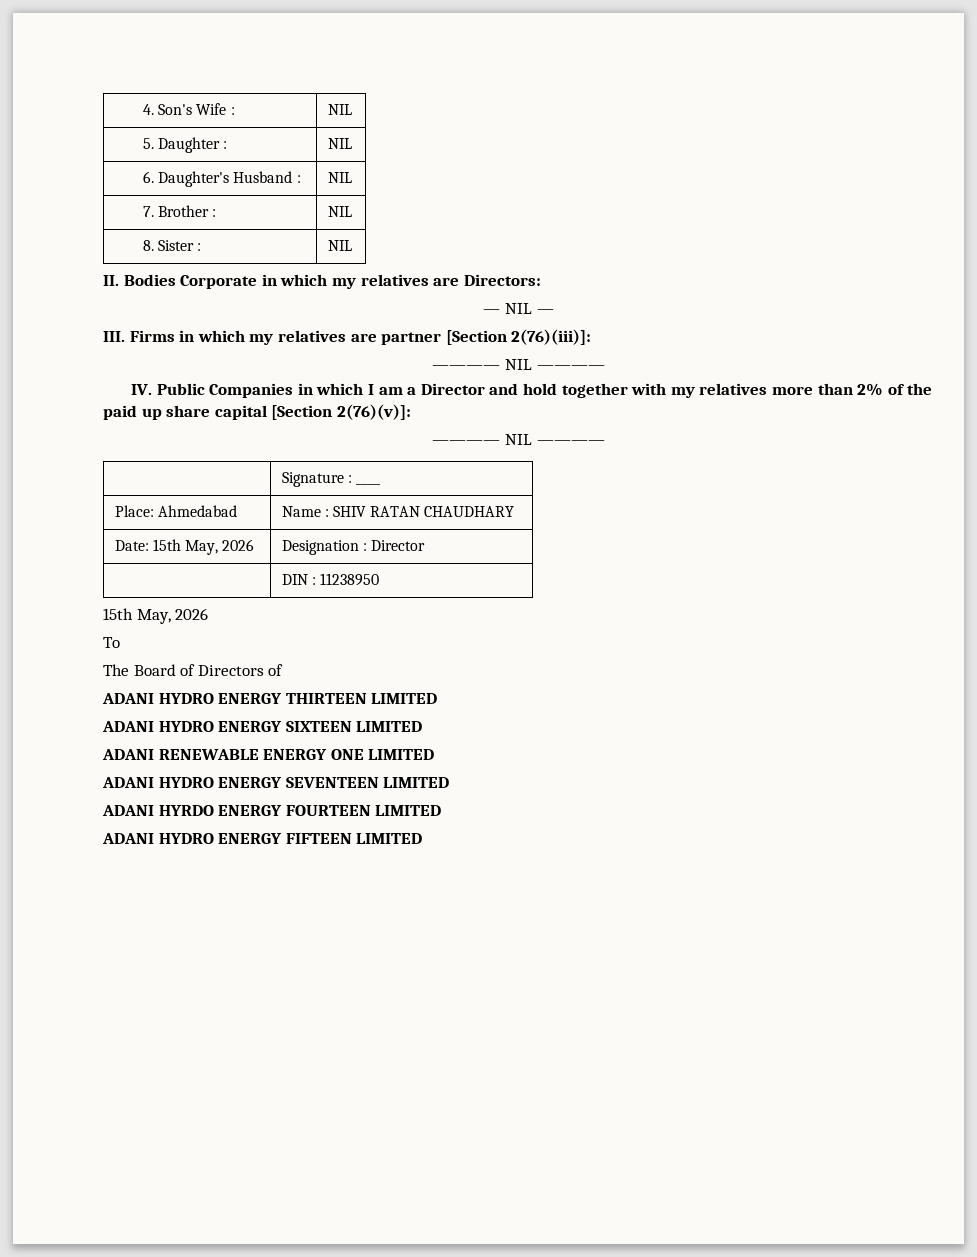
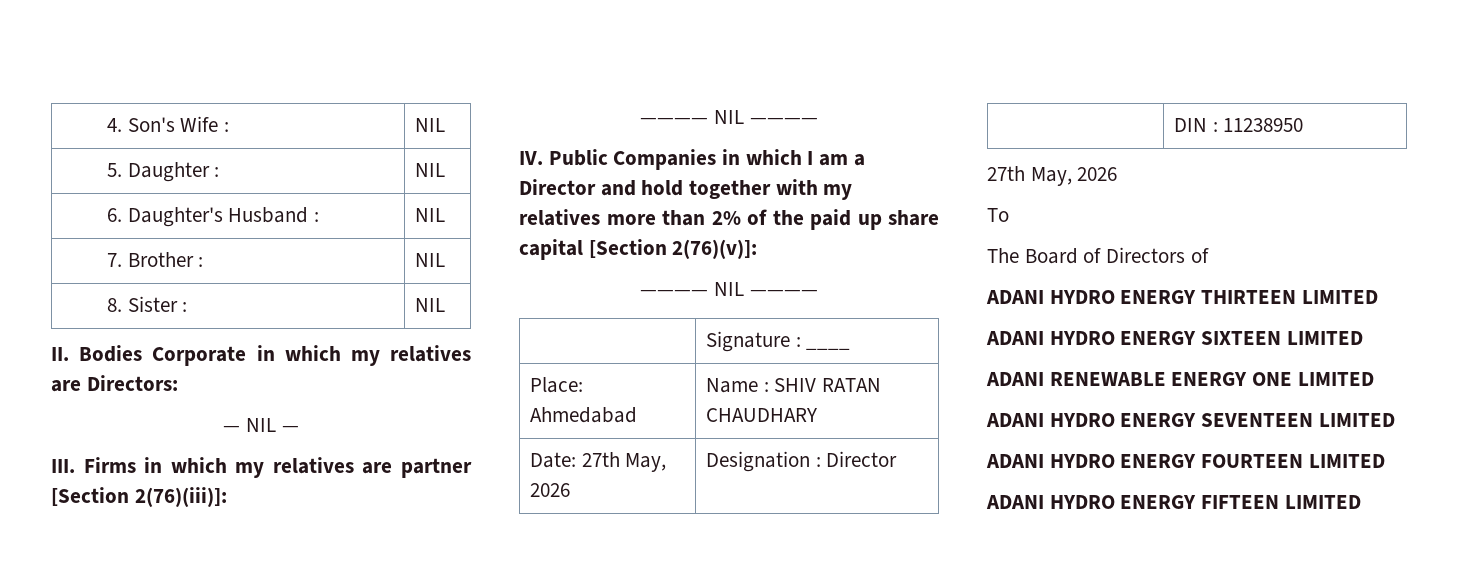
- Date: 15th May, 2026 | Designation : Director
+ Date: 27th May, 2026 | Designation : Director
  | DIN : 11238950
- 15th May, 2026
+ 27th May, 2026
- ADANI HYRDO ENERGY FOURTEEN LIMITED
+ ADANI HYDRO ENERGY FOURTEEN LIMITED

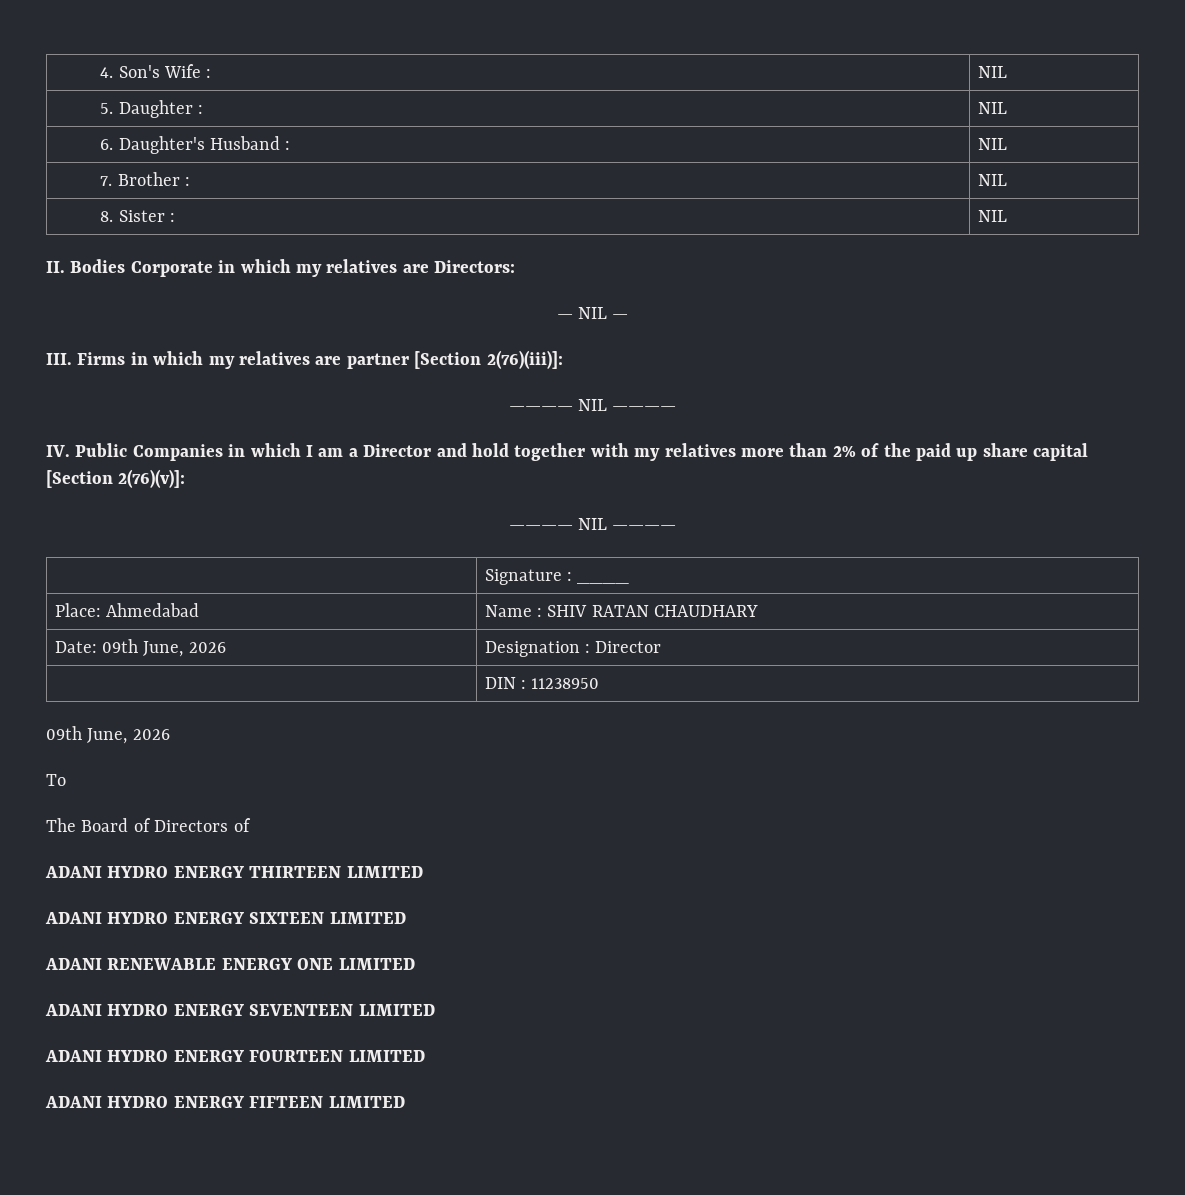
- Date: 27th May, 2026 | Designation : Director
+ Date: 09th June, 2026 | Designation : Director
  | DIN : 11238950
- 27th May, 2026
+ 09th June, 2026

